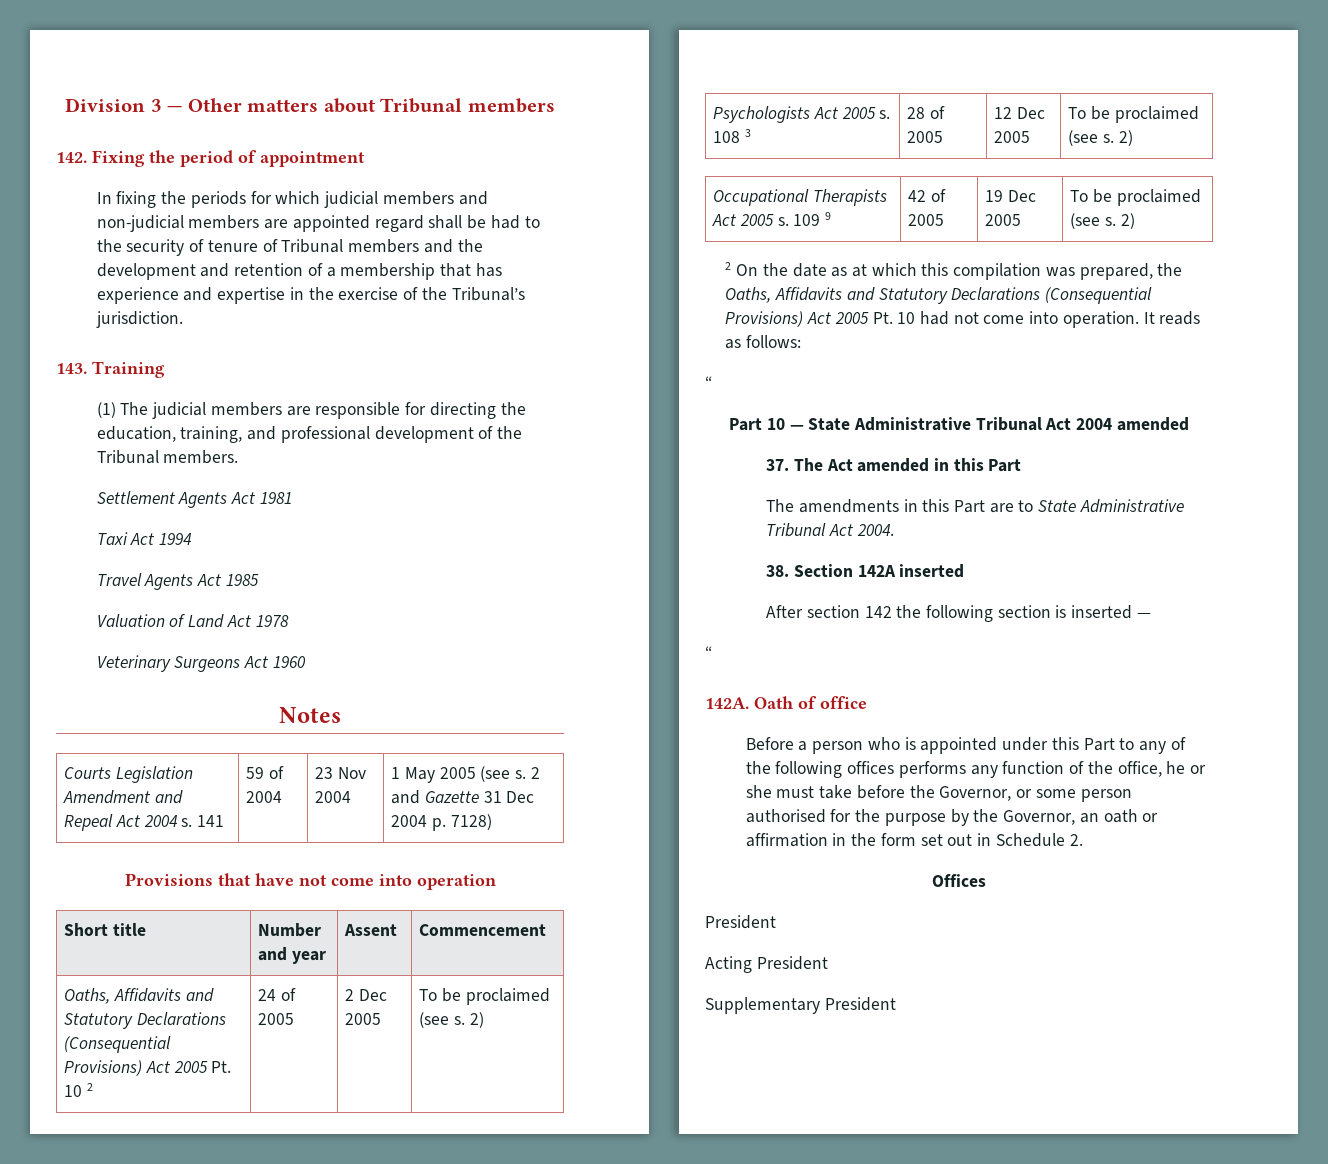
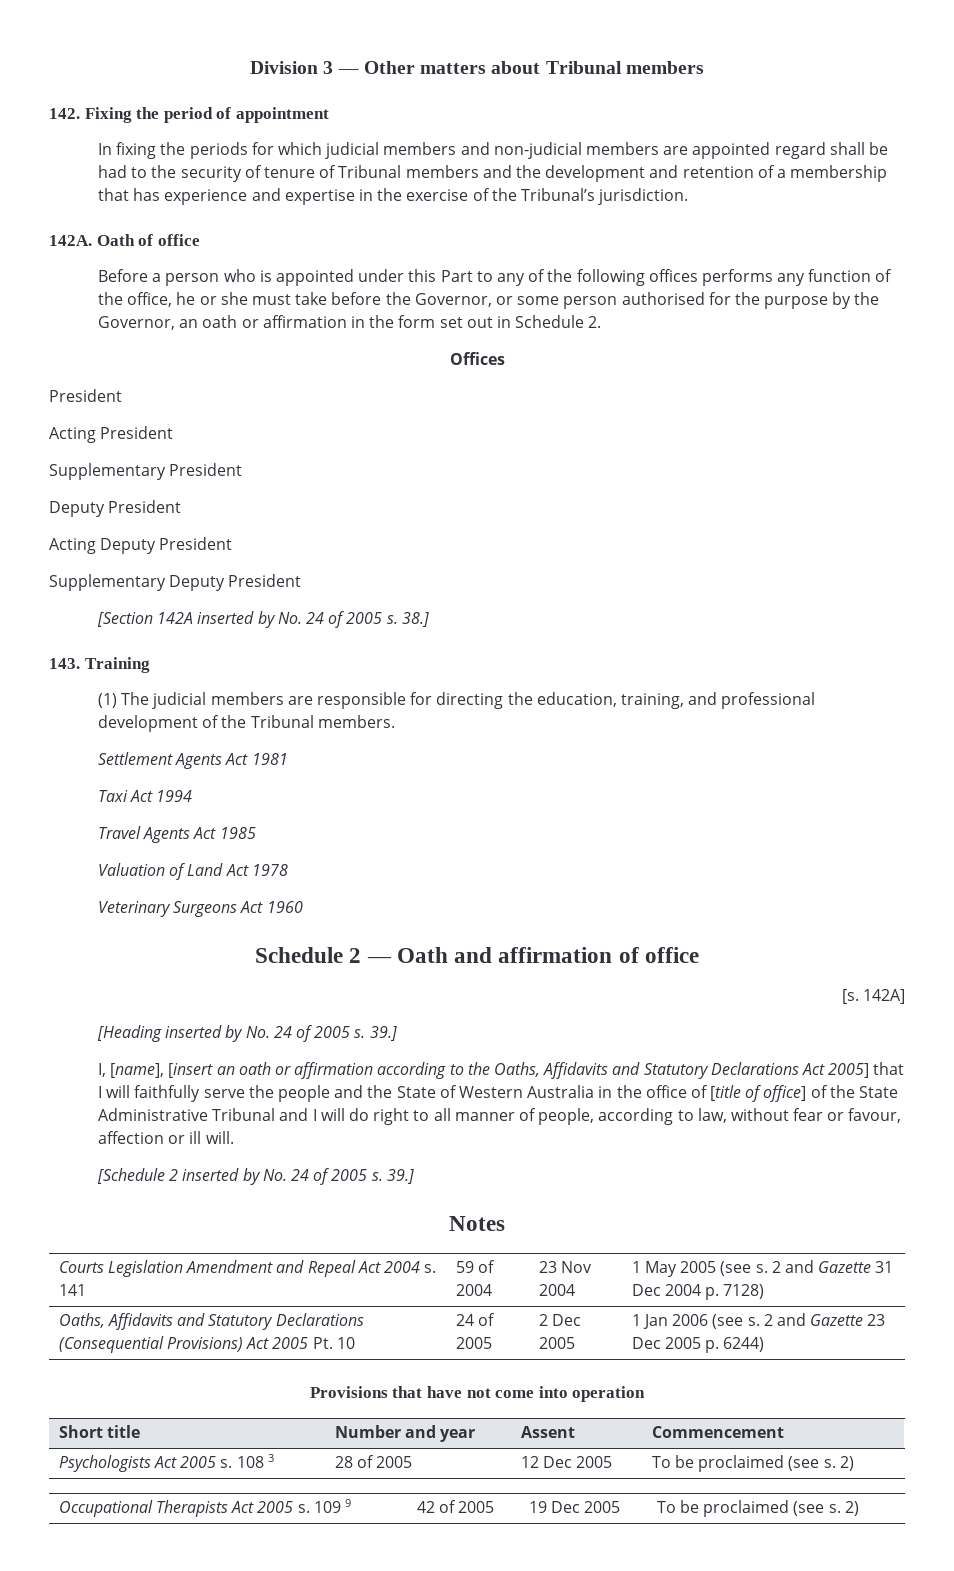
- 143. Training
- (1) The judicial members are responsible for directing the education, training, and professional development of the Tribunal members.
- Settlement Agents Act 1981
- Taxi Act 1994
- Travel Agents Act 1985
- Valuation of Land Act 1978
- Veterinary Surgeons Act 1960
- Notes
- Courts Legislation Amendment and Repeal Act 2004 s. 141 | 59 of 2004 | 23 Nov 2004 | 1 May 2005 (see s. 2 and Gazette 31 Dec 2004 p. 7128)
- Provisions that have not come into operation
- Short title | Number and year | Assent | Commencement
- Oaths, Affidavits and Statutory Declarations (Consequential Provisions) Act 2005 Pt. 10 2 | 24 of 2005 | 2 Dec 2005 | To be proclaimed (see s. 2)
- Psychologists Act 2005 s. 108 3 | 28 of 2005 | 12 Dec 2005 | To be proclaimed (see s. 2)
- Occupational Therapists Act 2005 s. 109 9 | 42 of 2005 | 19 Dec 2005 | To be proclaimed (see s. 2)
- 2 On the date as at which this compilation was prepared, the Oaths, Affidavits and Statutory Declarations (Consequential Provisions) Act 2005 Pt. 10 had not come into operation. It reads as follows:
- “
- Part 10 — State Administrative Tribunal Act 2004 amended
- 37. The Act amended in this Part
- The amendments in this Part are to State Administrative Tribunal Act 2004.
- 38. Section 142A inserted
- After section 142 the following section is inserted —
- “
  Supplementary President
+ Deputy President
+ Acting Deputy President
+ Supplementary Deputy President
+ [Section 142A inserted by No. 24 of 2005 s. 38.]
+ 143. Training
+ (1) The judicial members are responsible for directing the education, training, and professional development of the Tribunal members.
+ Settlement Agents Act 1981
+ Taxi Act 1994
+ Travel Agents Act 1985
+ Valuation of Land Act 1978
+ Veterinary Surgeons Act 1960
+ Schedule 2 — Oath and affirmation of office
+ [s. 142A]
+ [Heading inserted by No. 24 of 2005 s. 39.]
+ I, [name], [insert an oath or affirmation according to the Oaths, Affidavits and Statutory Declarations Act 2005] that I will faithfully serve the people and the State of Western Australia in the office of [title of office] of the State Administrative Tribunal and I will do right to all manner of people, according to law, without fear or favour, affection or ill will.
+ [Schedule 2 inserted by No. 24 of 2005 s. 39.]
+ Notes
+ Courts Legislation Amendment and Repeal Act 2004 s. 141 | 59 of 2004 | 23 Nov 2004 | 1 May 2005 (see s. 2 and Gazette 31 Dec 2004 p. 7128)
+ Oaths, Affidavits and Statutory Declarations (Consequential Provisions) Act 2005 Pt. 10 | 24 of 2005 | 2 Dec 2005 | 1 Jan 2006 (see s. 2 and Gazette 23 Dec 2005 p. 6244)
+ Provisions that have not come into operation
+ Short title | Number and year | Assent | Commencement
+ Psychologists Act 2005 s. 108 3 | 28 of 2005 | 12 Dec 2005 | To be proclaimed (see s. 2)
+ Occupational Therapists Act 2005 s. 109 9 | 42 of 2005 | 19 Dec 2005 | To be proclaimed (see s. 2)

